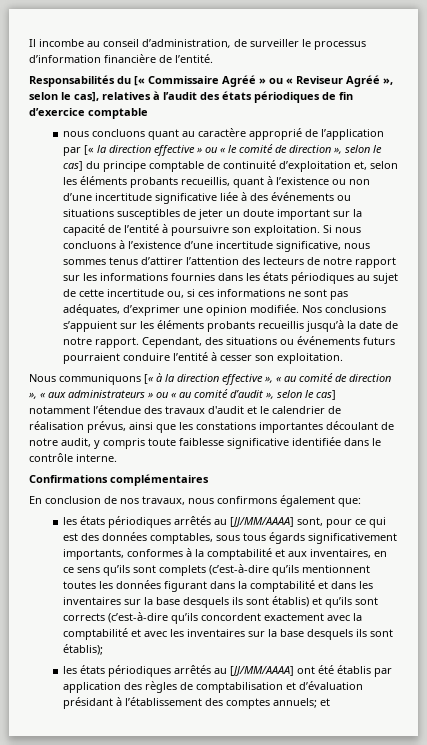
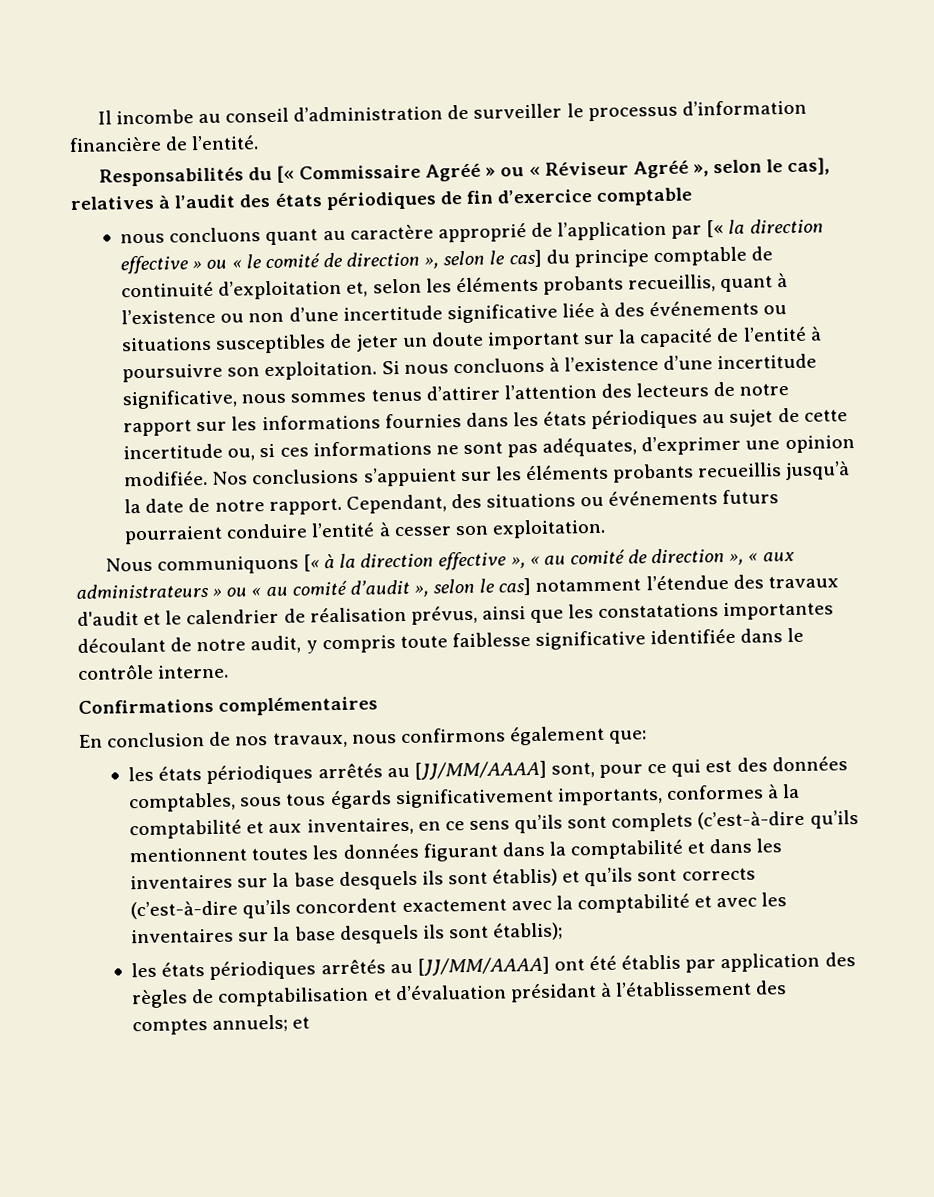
- Il incombe au conseil d’administration, de surveiller le processus d’information financière de l’entité.
+ Il incombe au conseil d’administration de surveiller le processus d’information financière de l’entité.
- Responsabilités du [« Commissaire Agréé » ou « Reviseur Agréé », selon le cas], relatives à l’audit des états périodiques de fin d’exercice comptable
+ Responsabilités du [« Commissaire Agréé » ou « Réviseur Agréé », selon le cas], relatives à l’audit des états périodiques de fin d’exercice comptable
- Nous communiquons [« à la direction effective », « au comité de direction », « aux administrateurs » ou « au comité d’audit », selon le cas] notamment l’étendue des travaux d'audit et le calendrier de réalisation prévus, ainsi que les constations importantes découlant de notre audit, y compris toute faiblesse significative identifiée dans le contrôle interne.
+ Nous communiquons [« à la direction effective », « au comité de direction », « aux administrateurs » ou « au comité d’audit », selon le cas] notamment l’étendue des travaux d'audit et le calendrier de réalisation prévus, ainsi que les constatations importantes découlant de notre audit, y compris toute faiblesse significative identifiée dans le contrôle interne.

